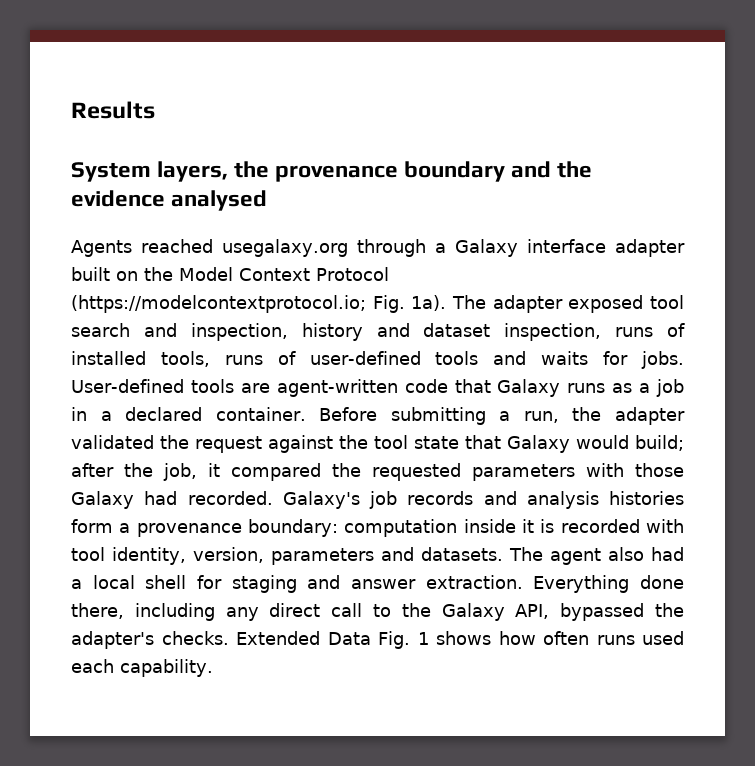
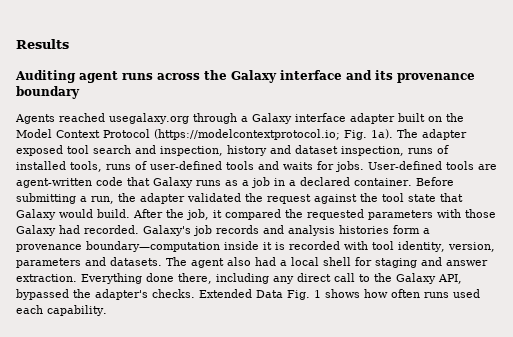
- System layers, the provenance boundary and the evidence analysed
+ Auditing agent runs across the Galaxy interface and its provenance boundary
- Before submitting a run, the adapter validated the request against the tool state that Galaxy would build; after the job, it compared the requested parameters with those Galaxy had recorded.
+ Before submitting a run, the adapter validated the request against the tool state that Galaxy would build. After the job, it compared the requested parameters with those Galaxy had recorded.
- Galaxy's job records and analysis histories form a provenance boundary: computation inside it is recorded with tool identity, version, parameters and datasets.
+ Galaxy's job records and analysis histories form a provenance boundary—computation inside it is recorded with tool identity, version, parameters and datasets.

